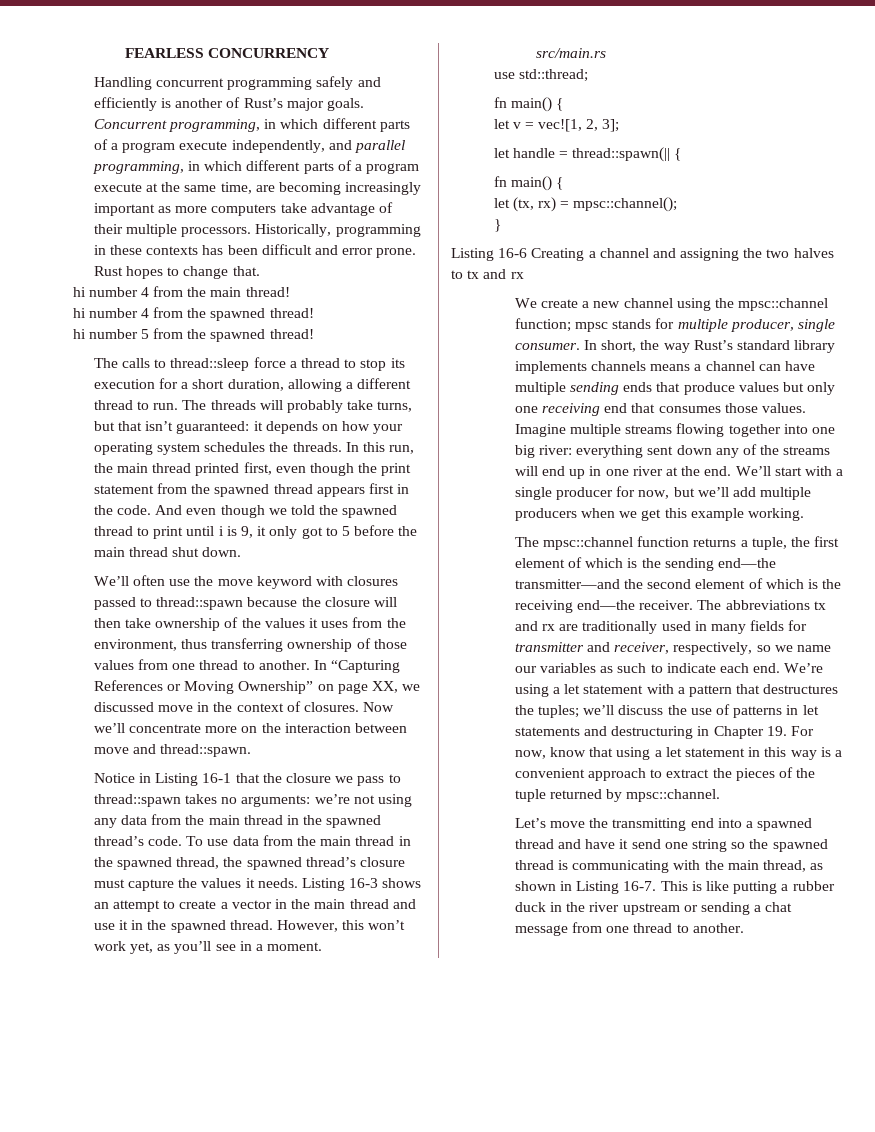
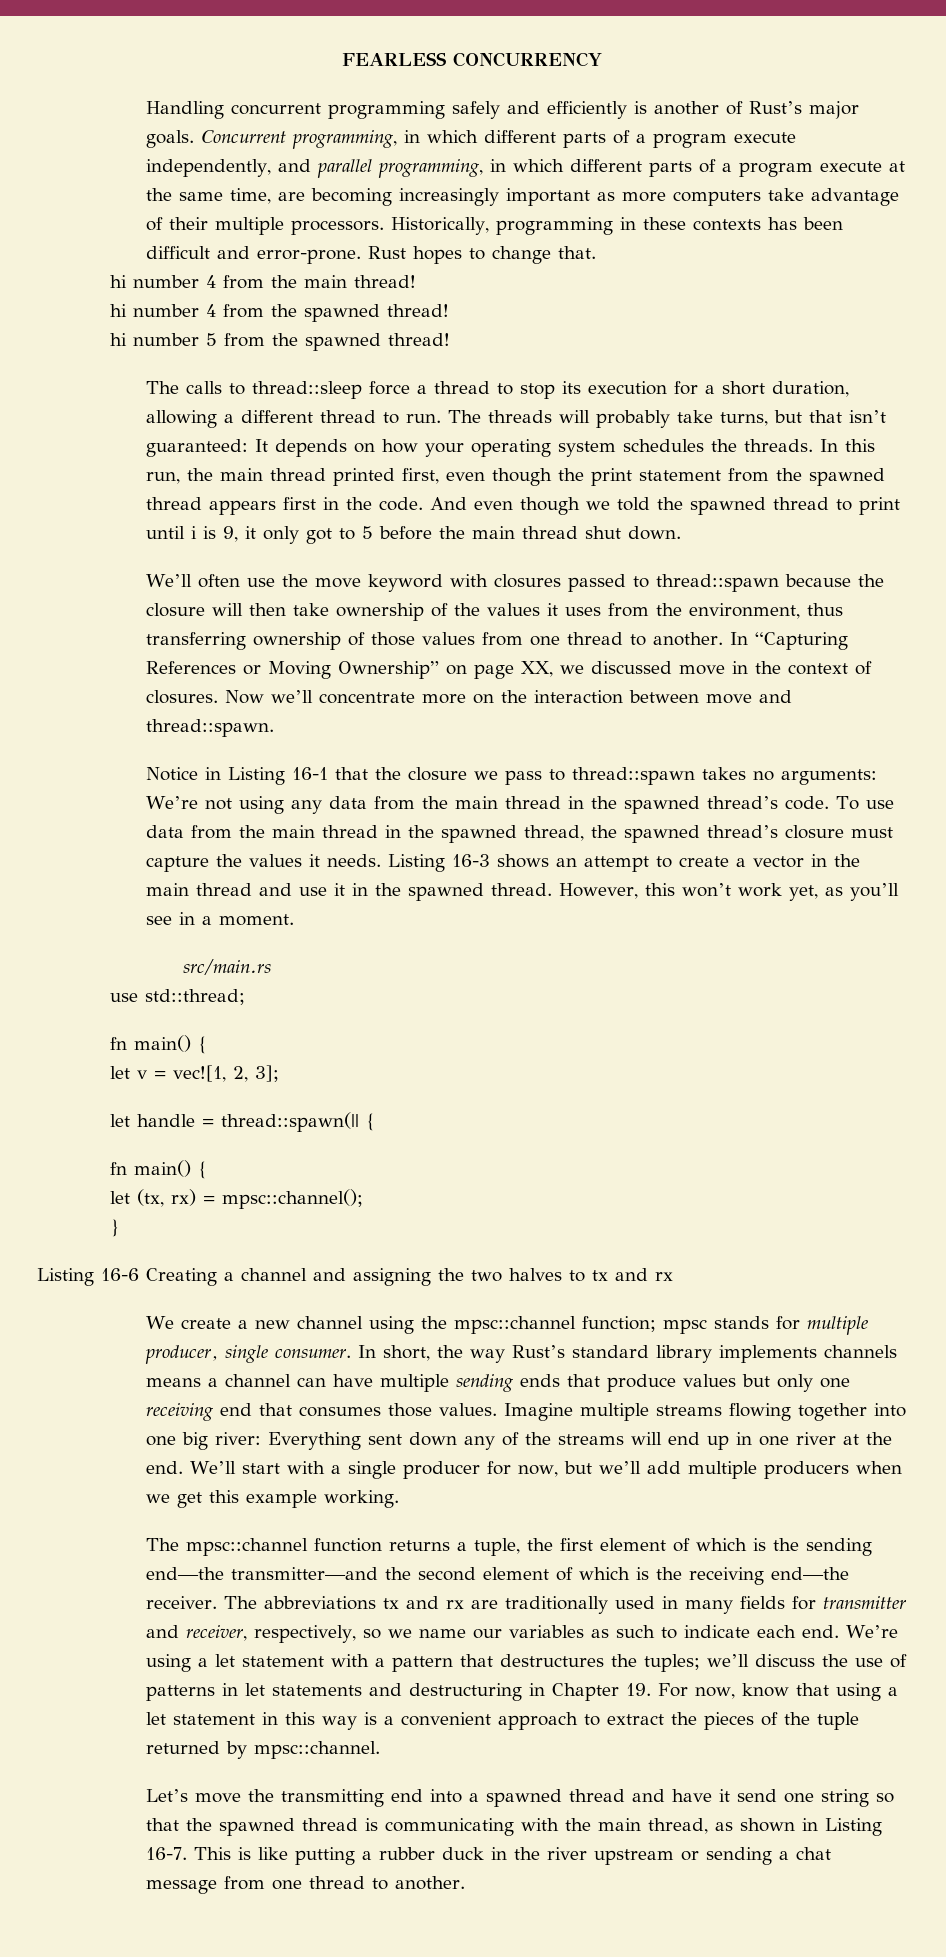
- Historically, programming in these contexts has been difficult and error prone.
+ Historically, programming in these contexts has been difficult and error-prone.
- The threads will probably take turns, but that isn’t guaranteed: it depends on how your operating system schedules the threads.
+ The threads will probably take turns, but that isn’t guaranteed: It depends on how your operating system schedules the threads.
- Notice in Listing 16-1 that the closure we pass to thread::spawn takes no arguments: we’re not using any data from the main thread in the spawned thread’s code.
+ Notice in Listing 16-1 that the closure we pass to thread::spawn takes no arguments: We’re not using any data from the main thread in the spawned thread’s code.
- Imagine multiple streams flowing together into one big river: everything sent down any of the streams will end up in one river at the end.
+ Imagine multiple streams flowing together into one big river: Everything sent down any of the streams will end up in one river at the end.
- Let’s move the transmitting end into a spawned thread and have it send one string so the spawned thread is communicating with the main thread, as shown in Listing 16-7.
+ Let’s move the transmitting end into a spawned thread and have it send one string so that the spawned thread is communicating with the main thread, as shown in Listing 16-7.

